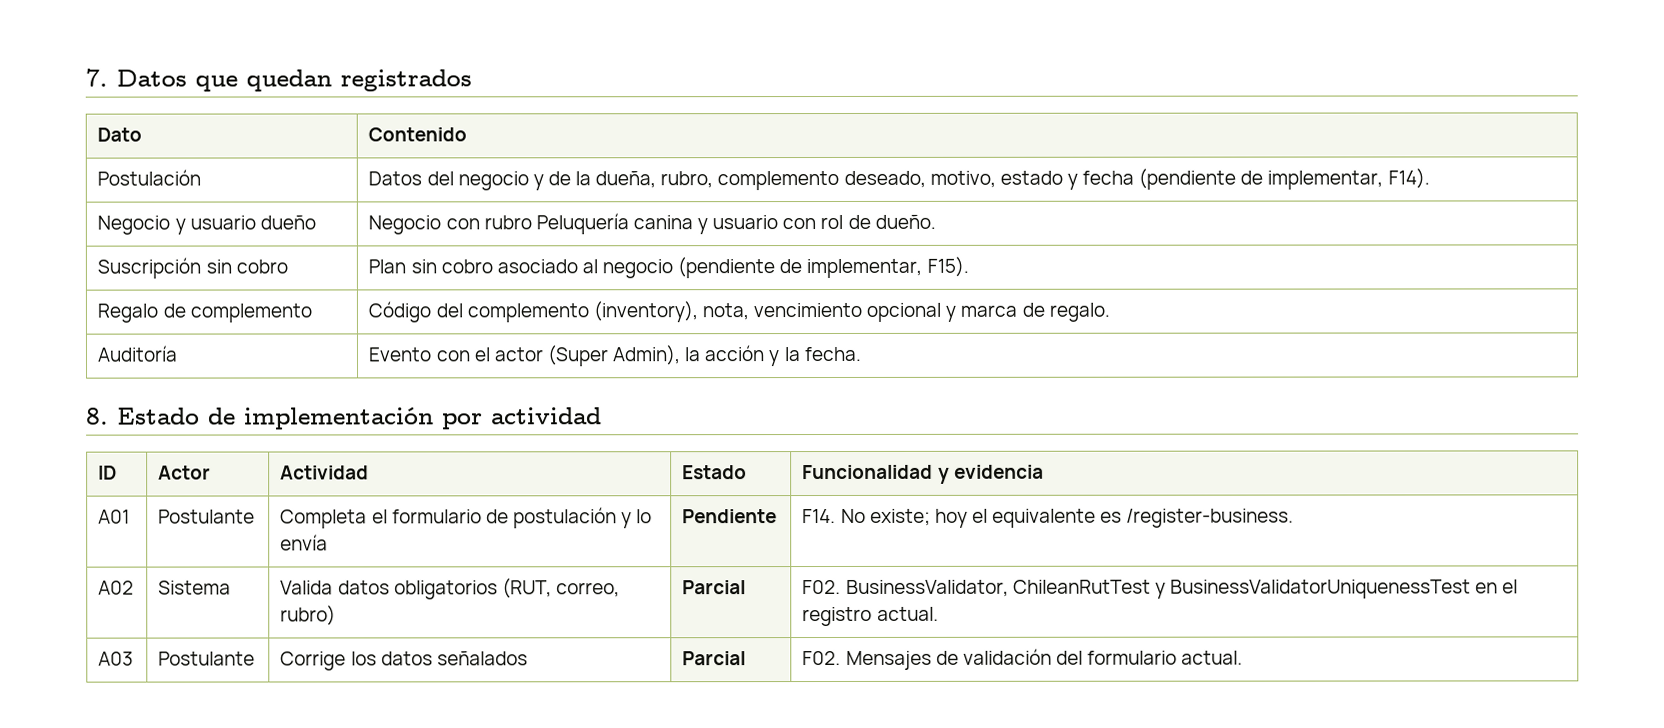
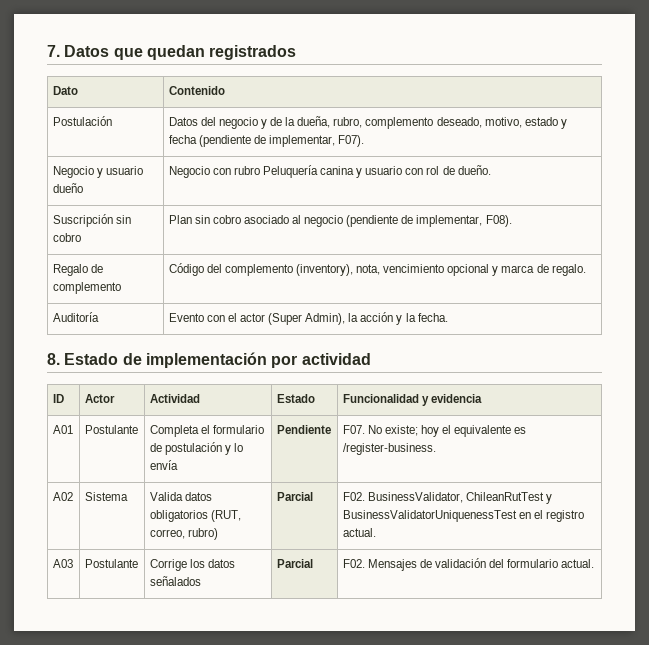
- Postulación | Datos del negocio y de la dueña, rubro, complemento deseado, motivo, estado y fecha (pendiente de implementar, F14).
+ Postulación | Datos del negocio y de la dueña, rubro, complemento deseado, motivo, estado y fecha (pendiente de implementar, F07).
- Suscripción sin cobro | Plan sin cobro asociado al negocio (pendiente de implementar, F15).
+ Suscripción sin cobro | Plan sin cobro asociado al negocio (pendiente de implementar, F08).
- A01 | Postulante | Completa el formulario de postulación y lo envía | Pendiente | F14. No existe; hoy el equivalente es /register-business.
+ A01 | Postulante | Completa el formulario de postulación y lo envía | Pendiente | F07. No existe; hoy el equivalente es /register-business.

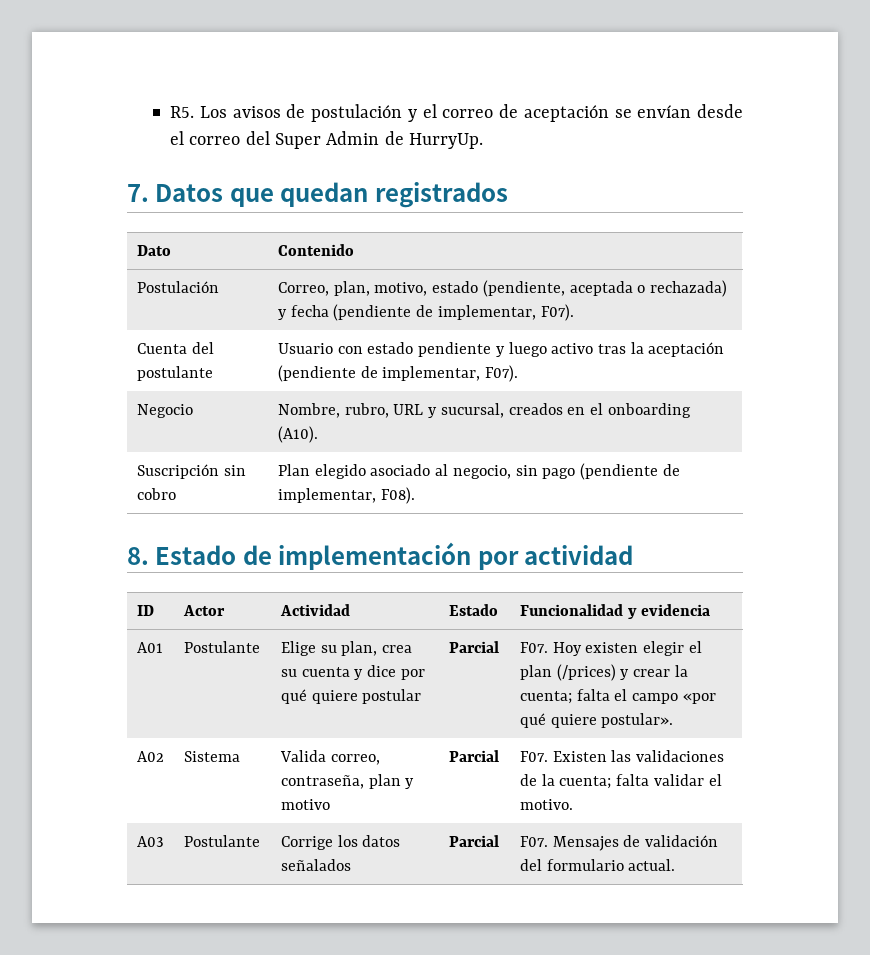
+ R5. Los avisos de postulación y el correo de aceptación se envían desde el correo del Super Admin de HurryUp.
- Postulación | Datos del negocio y de la dueña, rubro, complemento deseado, motivo, estado y fecha (pendiente de implementar, F07).
+ Postulación | Correo, plan, motivo, estado (pendiente, aceptada o rechazada) y fecha (pendiente de implementar, F07).
- Negocio y usuario dueño | Negocio con rubro Peluquería canina y usuario con rol de dueño.
- Suscripción sin cobro | Plan sin cobro asociado al negocio (pendiente de implementar, F08).
- Regalo de complemento | Código del complemento (inventory), nota, vencimiento opcional y marca de regalo.
- Auditoría | Evento con el actor (Super Admin), la acción y la fecha.
+ Cuenta del postulante | Usuario con estado pendiente y luego activo tras la aceptación (pendiente de implementar, F07).
+ Negocio | Nombre, rubro, URL y sucursal, creados en el onboarding (A10).
+ Suscripción sin cobro | Plan elegido asociado al negocio, sin pago (pendiente de implementar, F08).
- A01 | Postulante | Completa el formulario de postulación y lo envía | Pendiente | F07. No existe; hoy el equivalente es /register-business.
- A02 | Sistema | Valida datos obligatorios (RUT, correo, rubro) | Parcial | F02. BusinessValidator, ChileanRutTest y BusinessValidatorUniquenessTest en el registro actual.
+ A01 | Postulante | Elige su plan, crea su cuenta y dice por qué quiere postular | Parcial | F07. Hoy existen elegir el plan (/prices) y crear la cuenta; falta el campo «por qué quiere postular».
+ A02 | Sistema | Valida correo, contraseña, plan y motivo | Parcial | F07. Existen las validaciones de la cuenta; falta validar el motivo.
- A03 | Postulante | Corrige los datos señalados | Parcial | F02. Mensajes de validación del formulario actual.
+ A03 | Postulante | Corrige los datos señalados | Parcial | F07. Mensajes de validación del formulario actual.

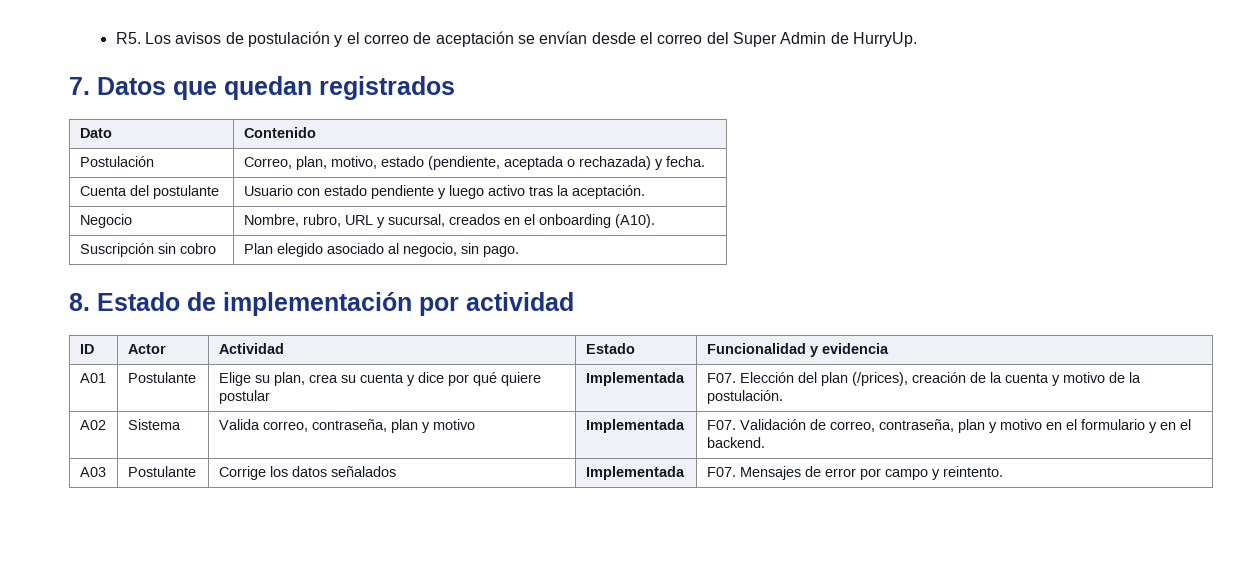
- Postulación | Correo, plan, motivo, estado (pendiente, aceptada o rechazada) y fecha (pendiente de implementar, F07).
+ Postulación | Correo, plan, motivo, estado (pendiente, aceptada o rechazada) y fecha.
- Cuenta del postulante | Usuario con estado pendiente y luego activo tras la aceptación (pendiente de implementar, F07).
+ Cuenta del postulante | Usuario con estado pendiente y luego activo tras la aceptación.
- Suscripción sin cobro | Plan elegido asociado al negocio, sin pago (pendiente de implementar, F08).
+ Suscripción sin cobro | Plan elegido asociado al negocio, sin pago.
- A01 | Postulante | Elige su plan, crea su cuenta y dice por qué quiere postular | Parcial | F07. Hoy existen elegir el plan (/prices) y crear la cuenta; falta el campo «por qué quiere postular».
+ A01 | Postulante | Elige su plan, crea su cuenta y dice por qué quiere postular | Implementada | F07. Elección del plan (/prices), creación de la cuenta y motivo de la postulación.
- A02 | Sistema | Valida correo, contraseña, plan y motivo | Parcial | F07. Existen las validaciones de la cuenta; falta validar el motivo.
+ A02 | Sistema | Valida correo, contraseña, plan y motivo | Implementada | F07. Validación de correo, contraseña, plan y motivo en el formulario y en el backend.
- A03 | Postulante | Corrige los datos señalados | Parcial | F07. Mensajes de validación del formulario actual.
+ A03 | Postulante | Corrige los datos señalados | Implementada | F07. Mensajes de error por campo y reintento.

